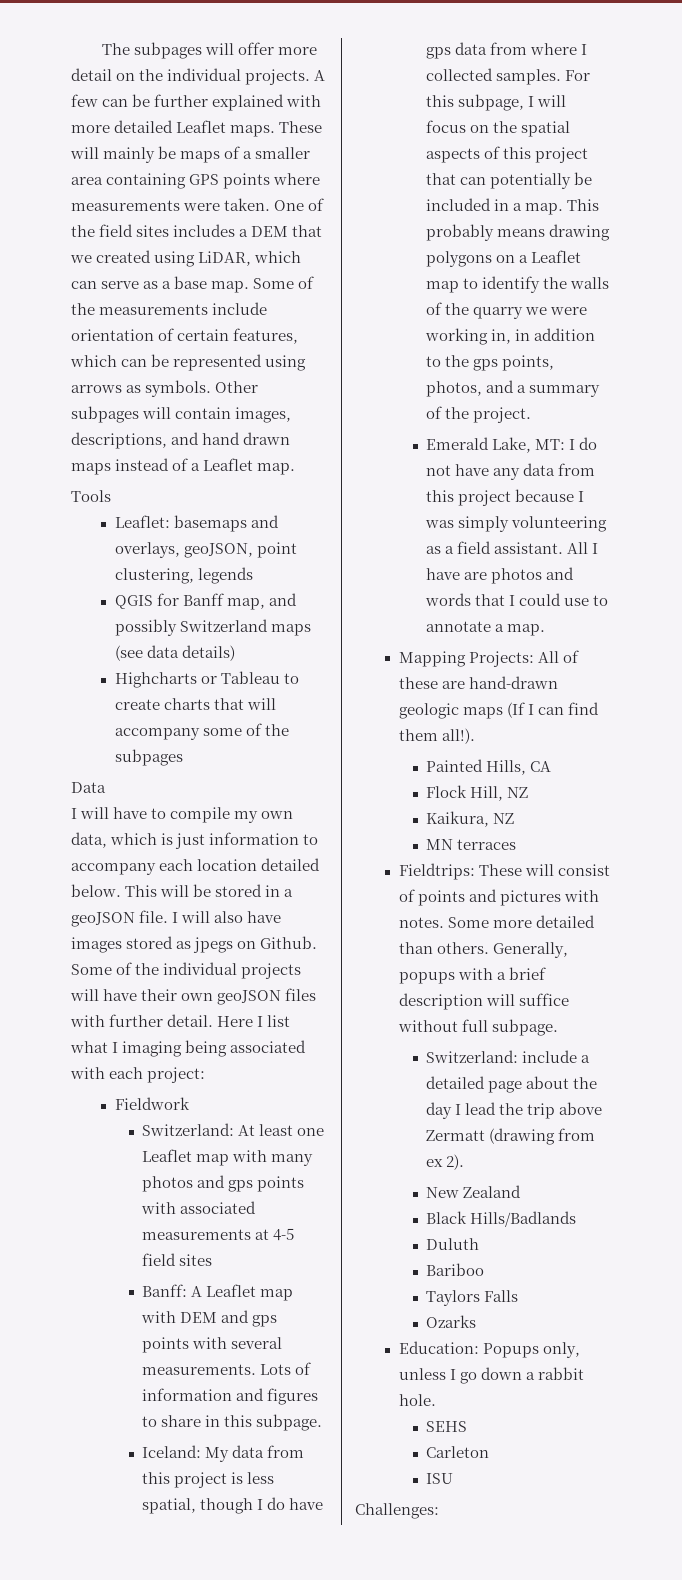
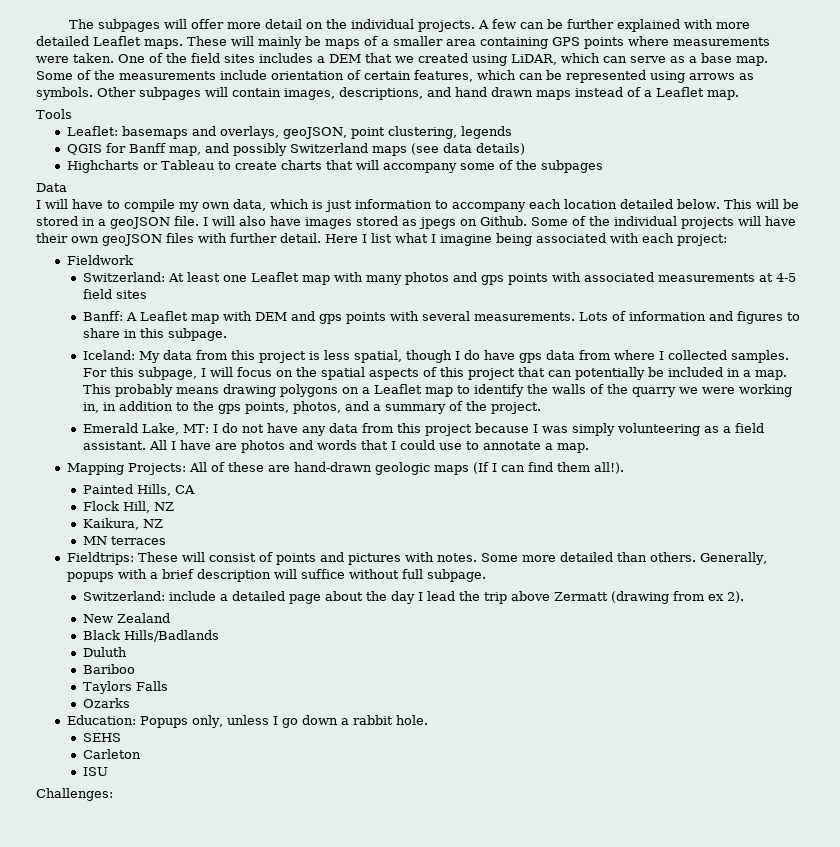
- Here I list what I imaging being associated with each project:
+ Here I list what I imagine being associated with each project:

